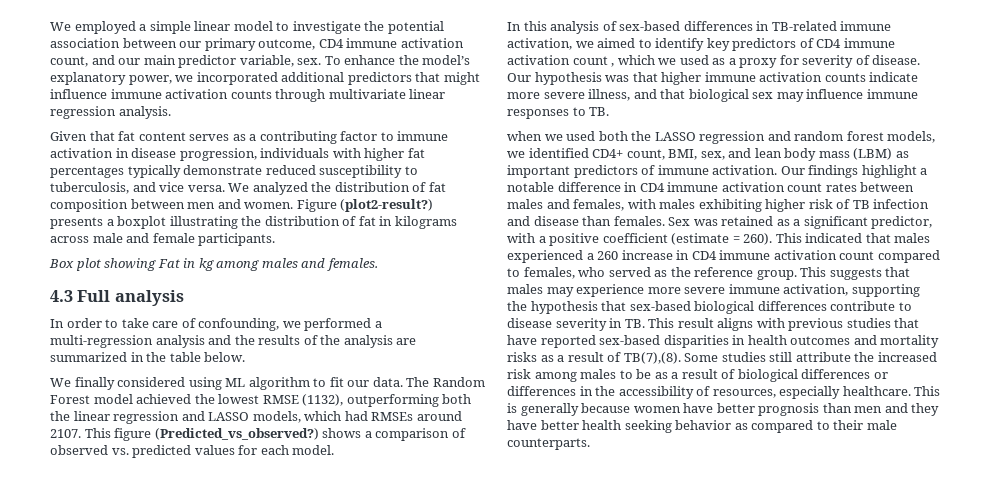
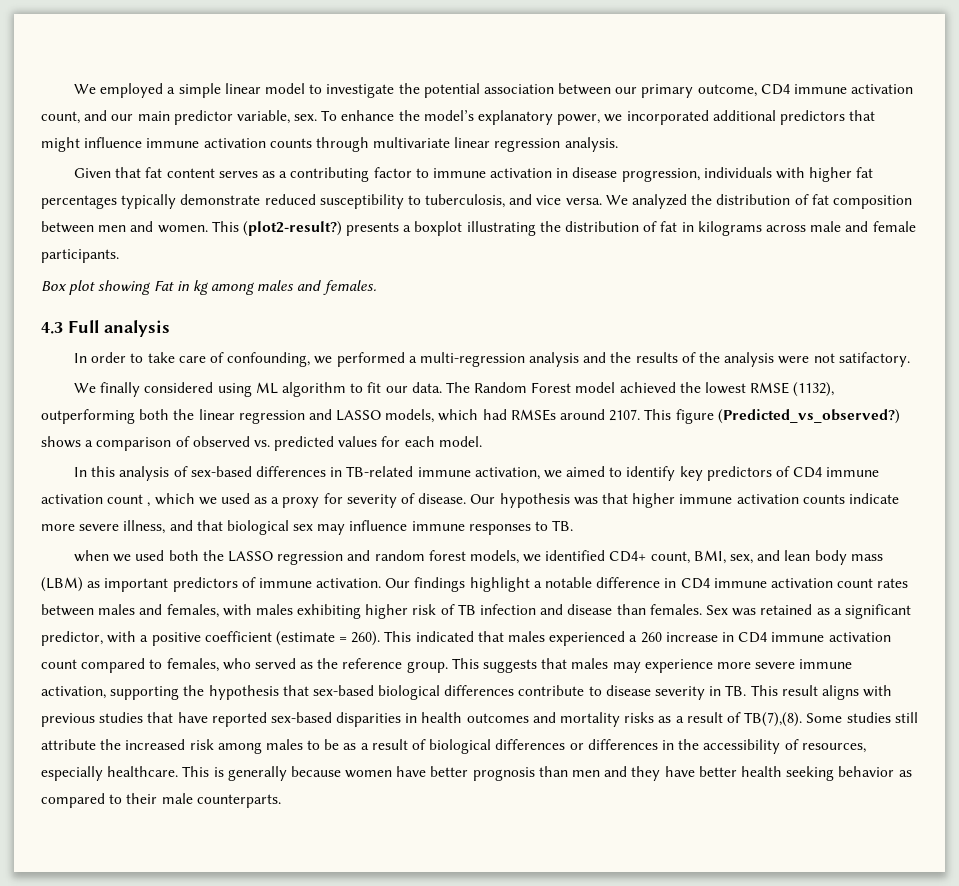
- Figure (plot2-result?) presents a boxplot illustrating the distribution of fat in kilograms across male and female participants.
+ This (plot2-result?) presents a boxplot illustrating the distribution of fat in kilograms across male and female participants.
- In order to take care of confounding, we performed a multi-regression analysis and the results of the analysis are summarized in the table below.
+ In order to take care of confounding, we performed a multi-regression analysis and the results of the analysis were not satifactory.

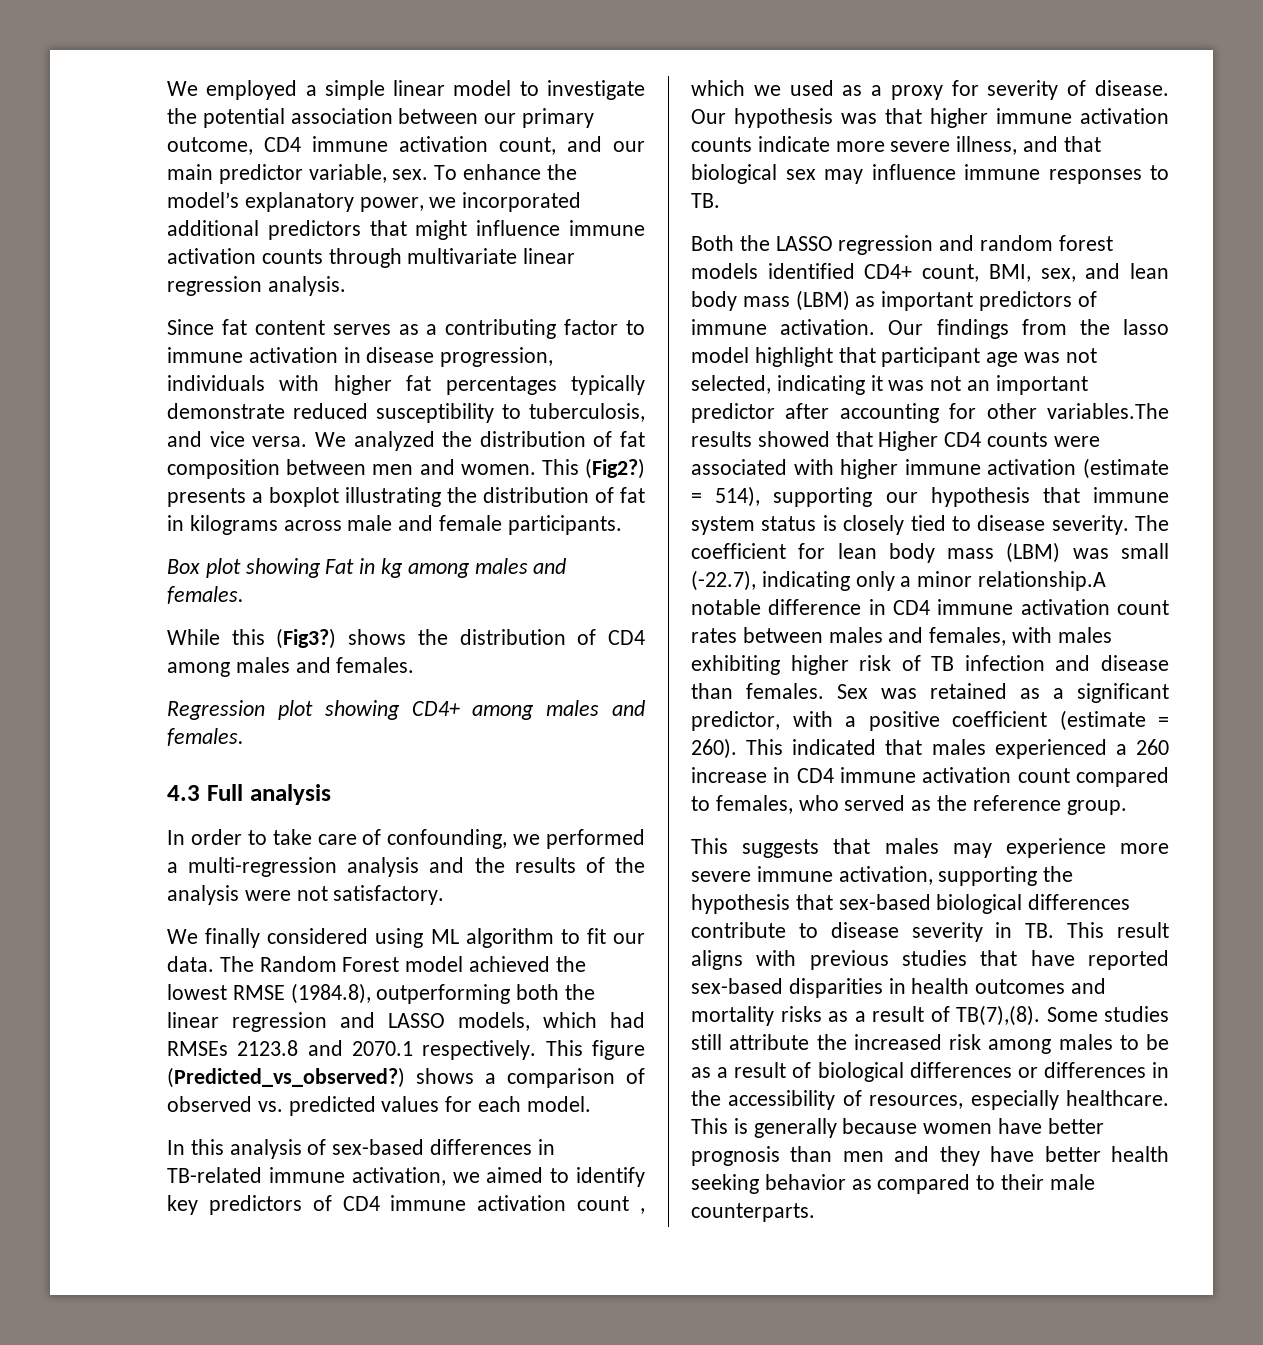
- Given that fat content serves as a contributing factor to immune activation in disease progression, individuals with higher fat percentages typically demonstrate reduced susceptibility to tuberculosis, and vice versa.
+ Since fat content serves as a contributing factor to immune activation in disease progression, individuals with higher fat percentages typically demonstrate reduced susceptibility to tuberculosis, and vice versa.
- This (plot2-result?) presents a boxplot illustrating the distribution of fat in kilograms across male and female participants.
+ This (Fig2?) presents a boxplot illustrating the distribution of fat in kilograms across male and female participants.
+ While this (Fig3?) shows the distribution of CD4 among males and females.
+ Regression plot showing CD4+ among males and females.
- In order to take care of confounding, we performed a multi-regression analysis and the results of the analysis were not satifactory.
+ In order to take care of confounding, we performed a multi-regression analysis and the results of the analysis were not satisfactory.
- The Random Forest model achieved the lowest RMSE (1132), outperforming both the linear regression and LASSO models, which had RMSEs around 2107.
+ The Random Forest model achieved the lowest RMSE (1984.8), outperforming both the linear regression and LASSO models, which had RMSEs 2123.8 and 2070.1 respectively.
- when we used both the LASSO regression and random forest models, we identified CD4+ count, BMI, sex, and lean body mass (LBM) as important predictors of immune activation.
+ Both the LASSO regression and random forest models identified CD4+ count, BMI, sex, and lean body mass (LBM) as important predictors of immune activation.
- Our findings highlight a notable difference in CD4 immune activation count rates between males and females, with males exhibiting higher risk of TB infection and disease than females.
+ Our findings from the lasso model highlight that participant age was not selected, indicating it was not an important predictor after accounting for other variables.The results showed that Higher CD4 counts were associated with higher immune activation (estimate = 514), supporting our hypothesis that immune system status is closely tied to disease severity. The coefficient for lean body mass (LBM) was small (-22.7), indicating only a minor relationship.A notable difference in CD4 immune activation count rates between males and females, with males exhibiting higher risk of TB infection and disease than females.
- This indicated that males experienced a 260 increase in CD4 immune activation count compared to females, who served as the reference group. This suggests that males may experience more severe immune activation, supporting the hypothesis that sex-based biological differences contribute to disease severity in TB. This result aligns with previous studies that have reported sex-based disparities in health outcomes and mortality risks as a result of TB(7),(8).
+ This indicated that males experienced a 260 increase in CD4 immune activation count compared to females, who served as the reference group.
+ This suggests that males may experience more severe immune activation, supporting the hypothesis that sex-based biological differences contribute to disease severity in TB. This result aligns with previous studies that have reported sex-based disparities in health outcomes and mortality risks as a result of TB(7),(8).

